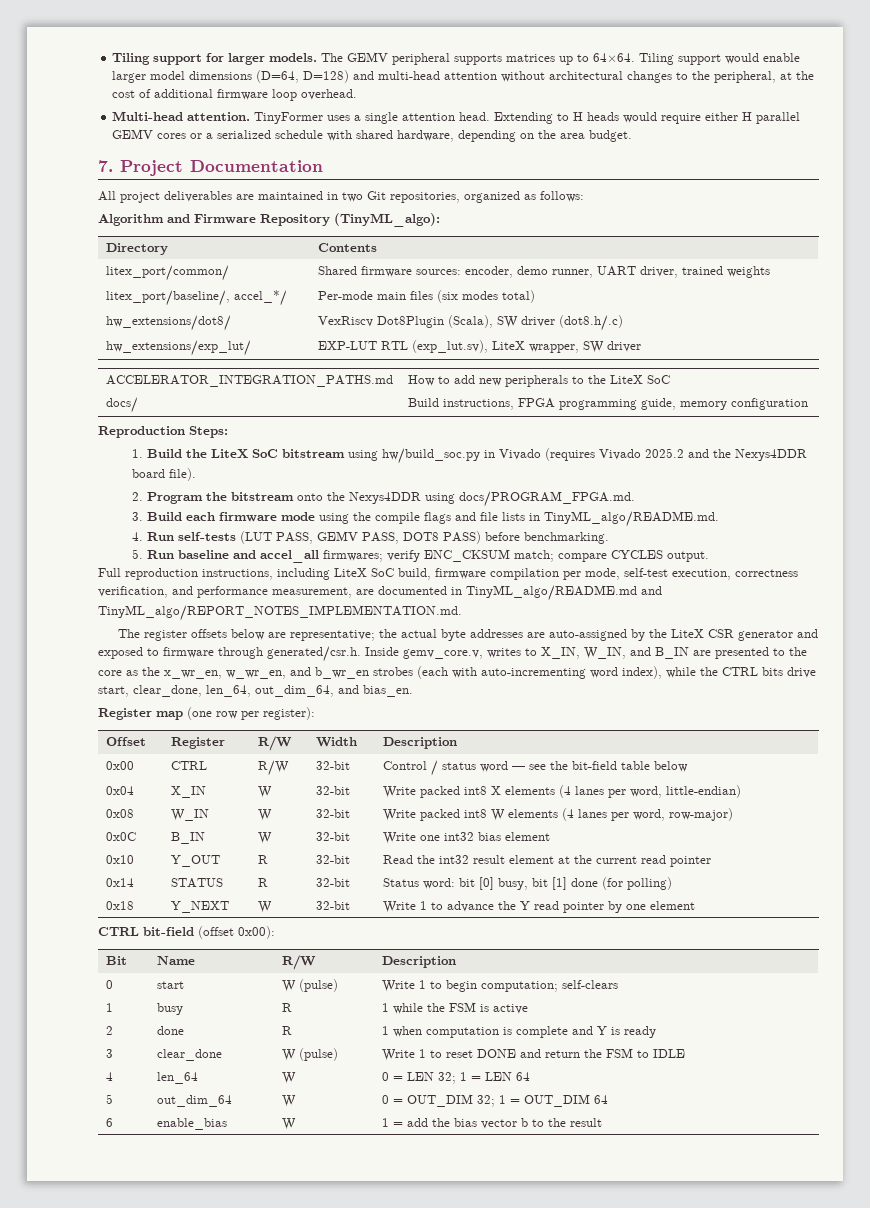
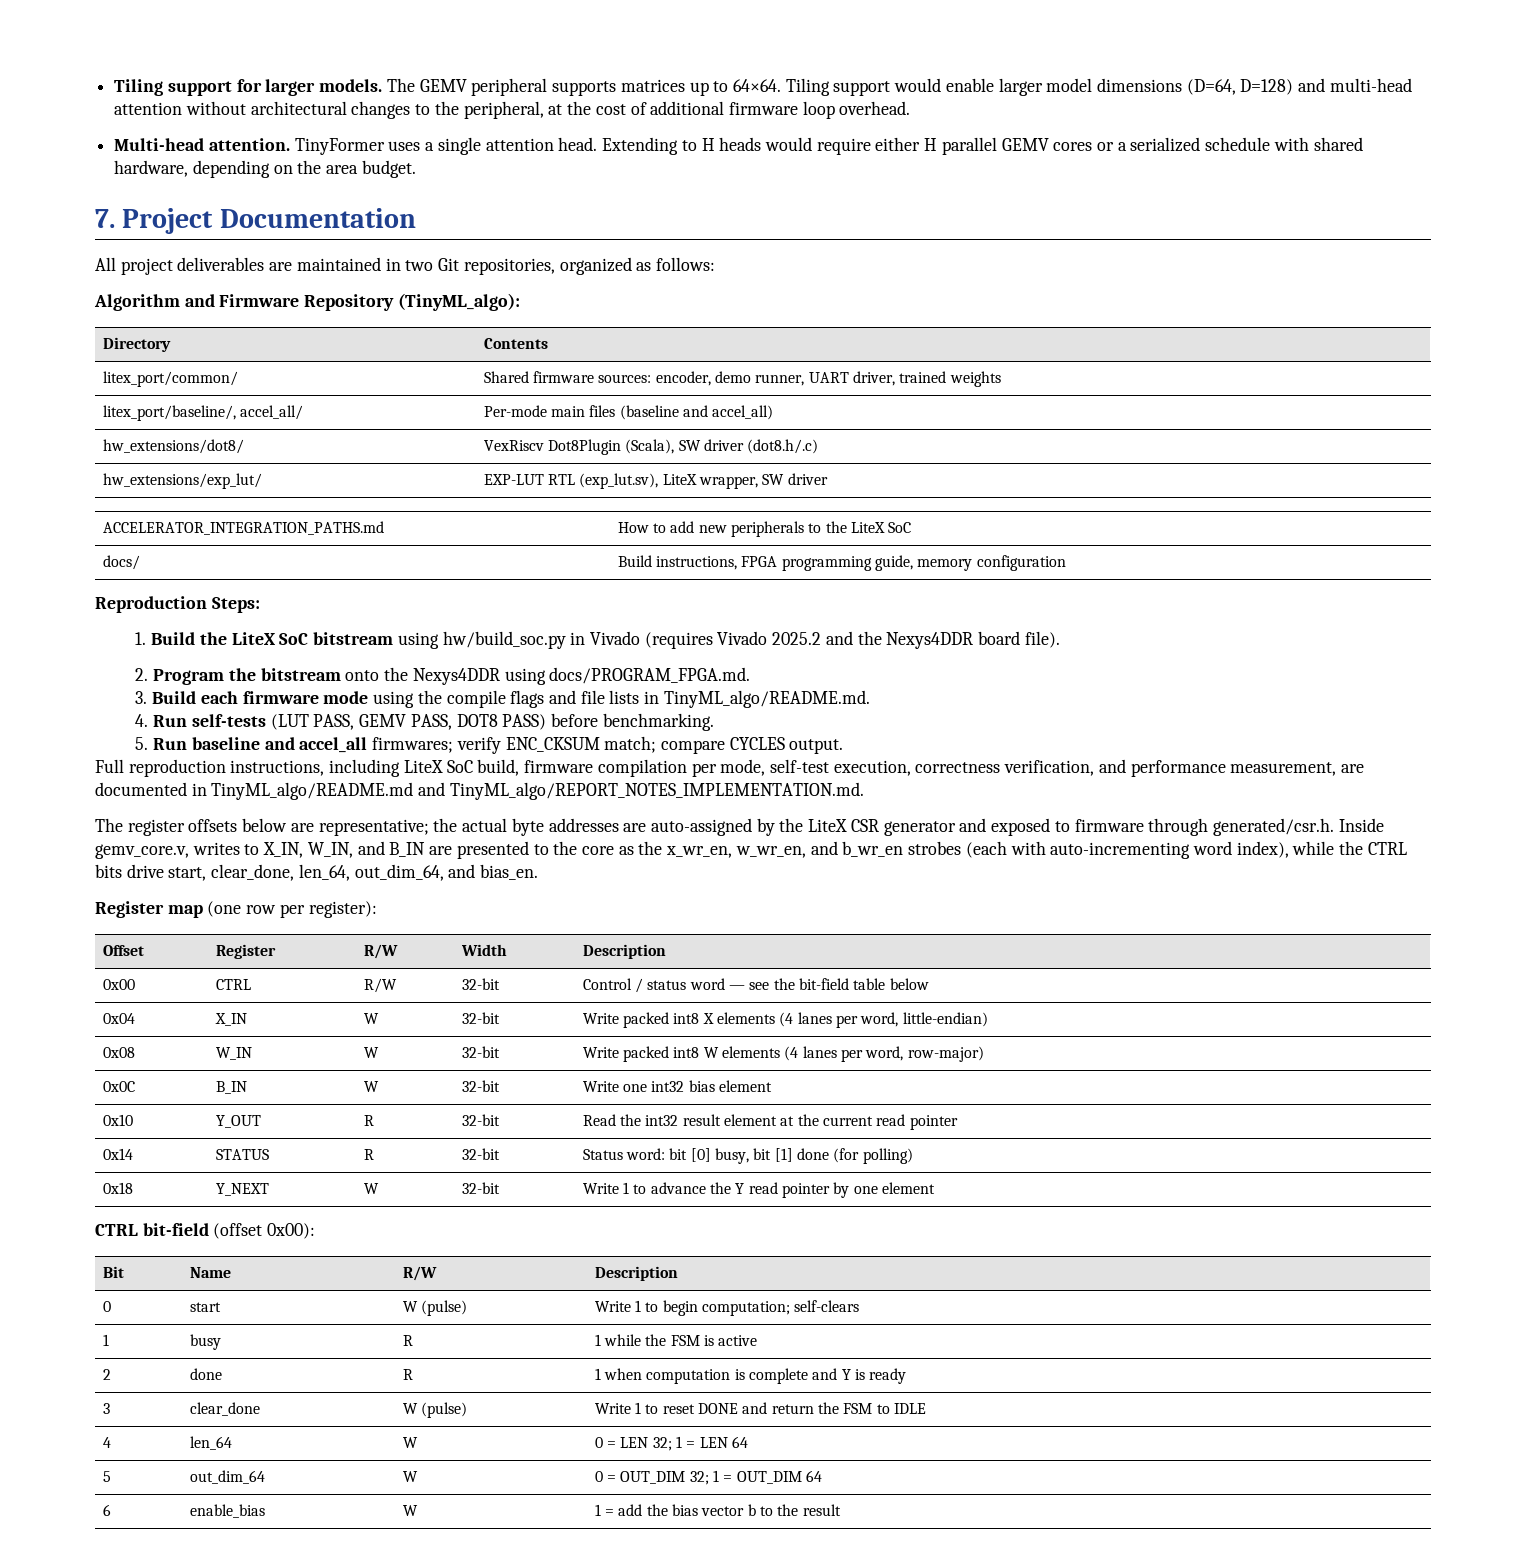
- litex_port/baseline/, accel_*/ | Per-mode main files (six modes total)
+ litex_port/baseline/, accel_all/ | Per-mode main files (baseline and accel_all)

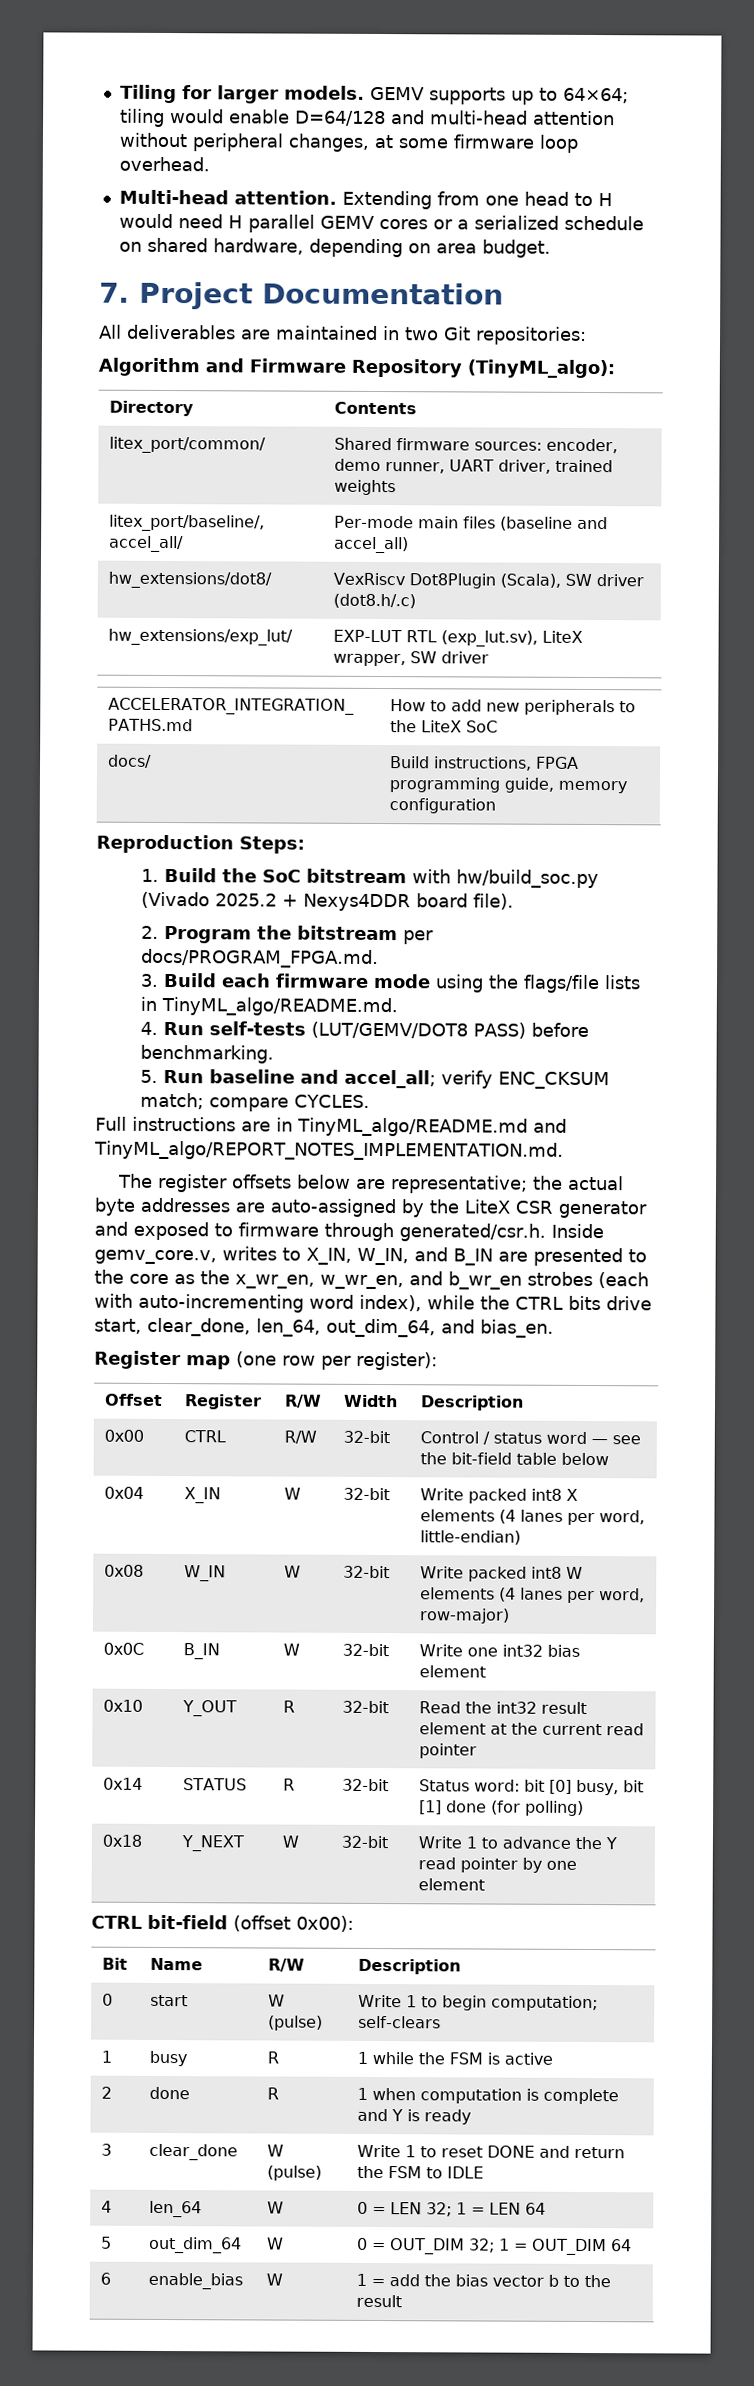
- Tiling support for larger models.
+ Tiling for larger models.
- The GEMV peripheral supports matrices up to 64×64. Tiling support would enable larger model dimensions (D=64, D=128) and multi-head attention without architectural changes to the peripheral, at the cost of additional firmware loop overhead.
+ GEMV supports up to 64×64; tiling would enable D=64/128 and multi-head attention without peripheral changes, at some firmware loop overhead.
- TinyFormer uses a single attention head. Extending to H heads would require either H parallel GEMV cores or a serialized schedule with shared hardware, depending on the area budget.
+ Extending from one head to H would need H parallel GEMV cores or a serialized schedule on shared hardware, depending on area budget.
- All project deliverables are maintained in two Git repositories, organized as follows:
+ All deliverables are maintained in two Git repositories:
- 1. Build the LiteX SoC bitstream using hw/build_soc.py in Vivado (requires Vivado 2025.2 and the Nexys4DDR board file).
+ 1. Build the SoC bitstream with hw/build_soc.py (Vivado 2025.2 + Nexys4DDR board file).
- 2. Program the bitstream onto the Nexys4DDR using docs/PROGRAM_FPGA.md.
+ 2. Program the bitstream per docs/PROGRAM_FPGA.md.
- 3. Build each firmware mode using the compile flags and file lists in TinyML_algo/README.md.
+ 3. Build each firmware mode using the flags/file lists in TinyML_algo/README.md.
- 4. Run self-tests (LUT PASS, GEMV PASS, DOT8 PASS) before benchmarking.
+ 4. Run self-tests (LUT/GEMV/DOT8 PASS) before benchmarking.
- 5. Run baseline and accel_all firmwares; verify ENC_CKSUM match; compare CYCLES output.
+ 5. Run baseline and accel_all; verify ENC_CKSUM match; compare CYCLES.
- Full reproduction instructions, including LiteX SoC build, firmware compilation per mode, self-test execution, correctness verification, and performance measurement, are documented in TinyML_algo/README.md and TinyML_algo/REPORT_NOTES_IMPLEMENTATION.md.
+ Full instructions are in TinyML_algo/README.md and TinyML_algo/REPORT_NOTES_IMPLEMENTATION.md.

